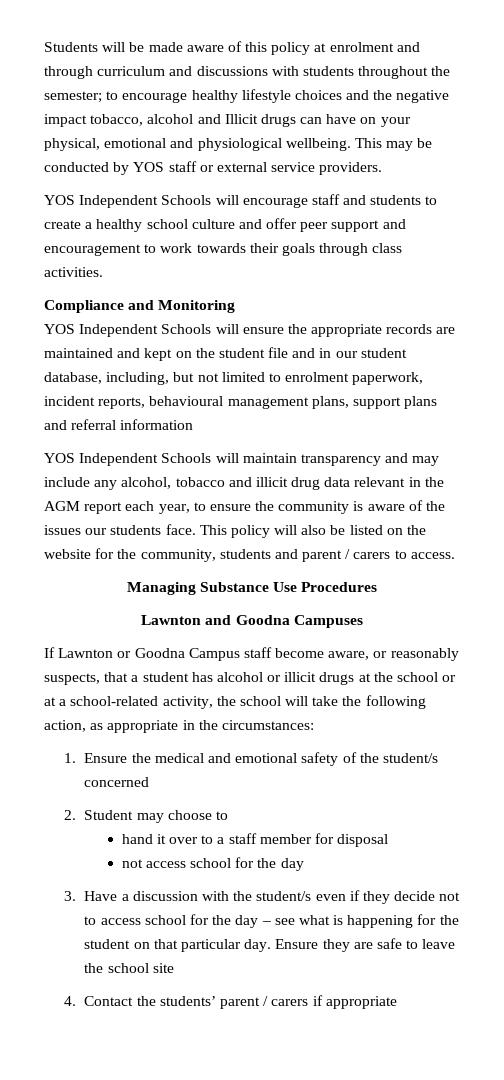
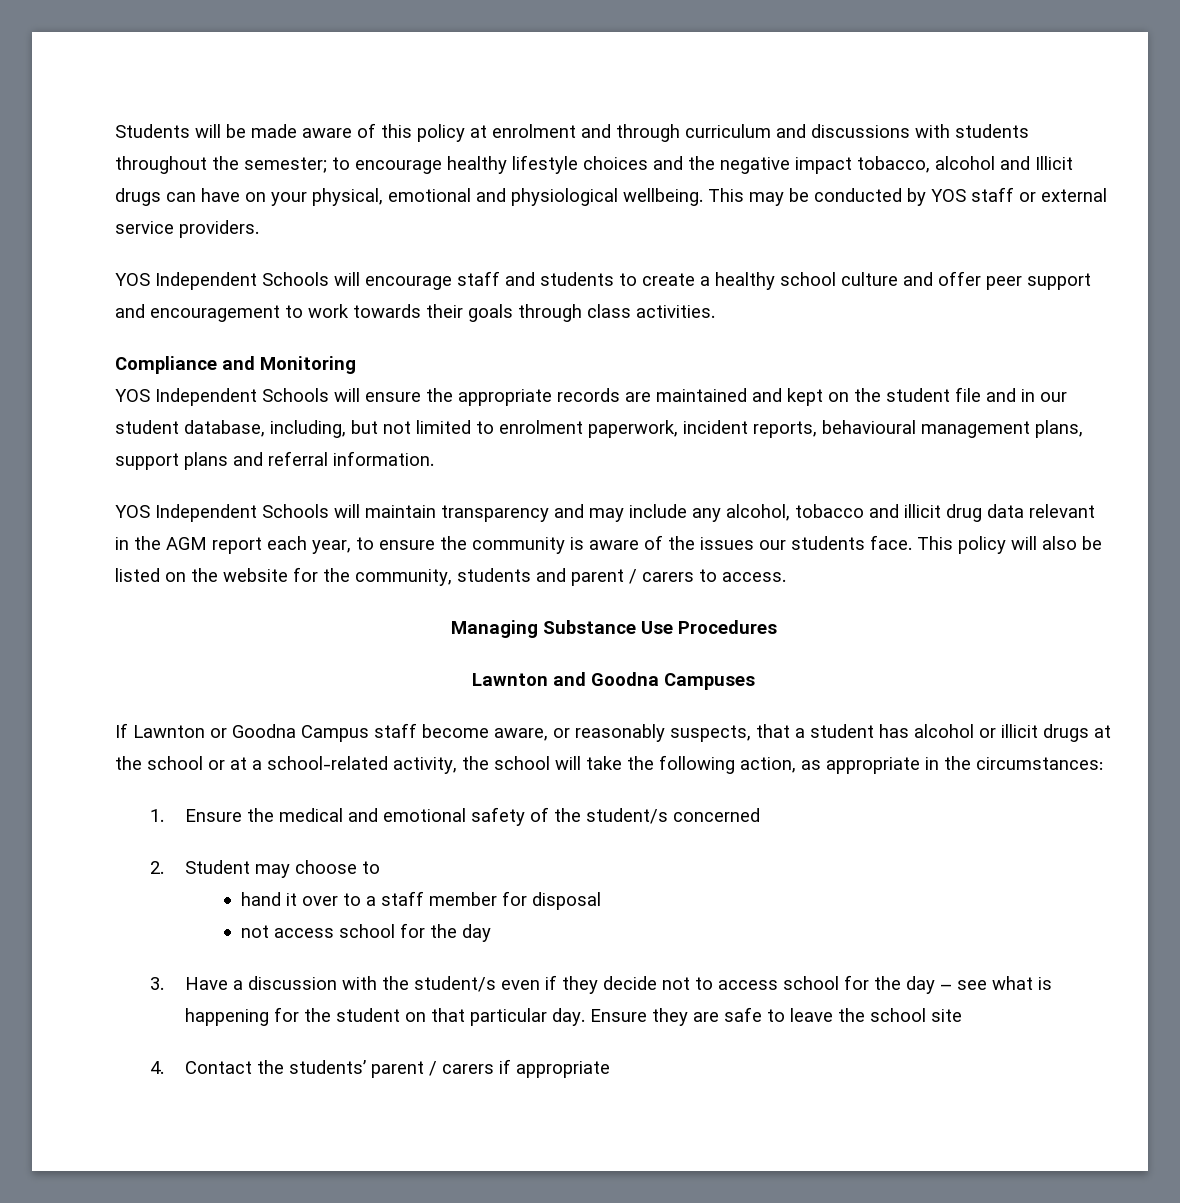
- YOS Independent Schools will ensure the appropriate records are maintained and kept on the student file and in our student database, including, but not limited to enrolment paperwork, incident reports, behavioural management plans, support plans and referral information
+ YOS Independent Schools will ensure the appropriate records are maintained and kept on the student file and in our student database, including, but not limited to enrolment paperwork, incident reports, behavioural management plans, support plans and referral information.

